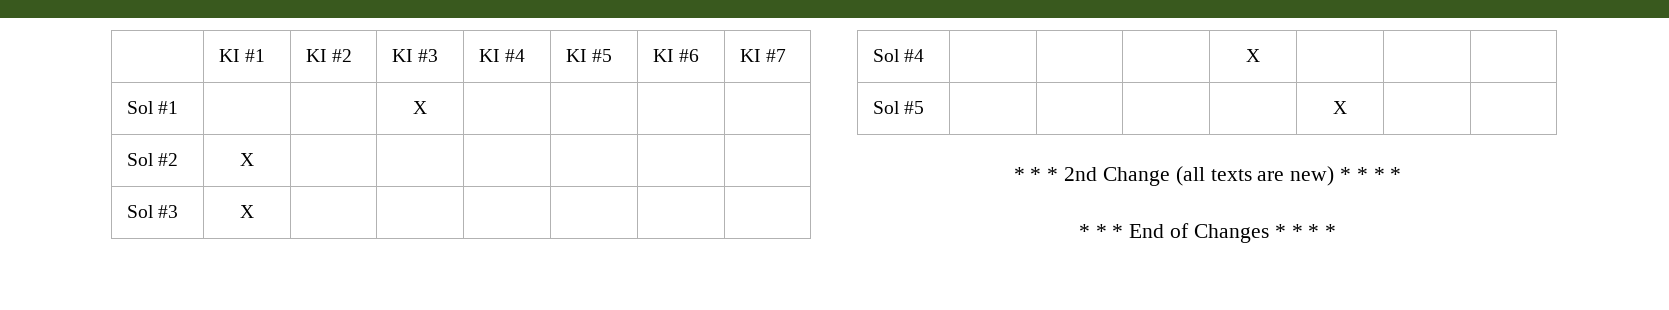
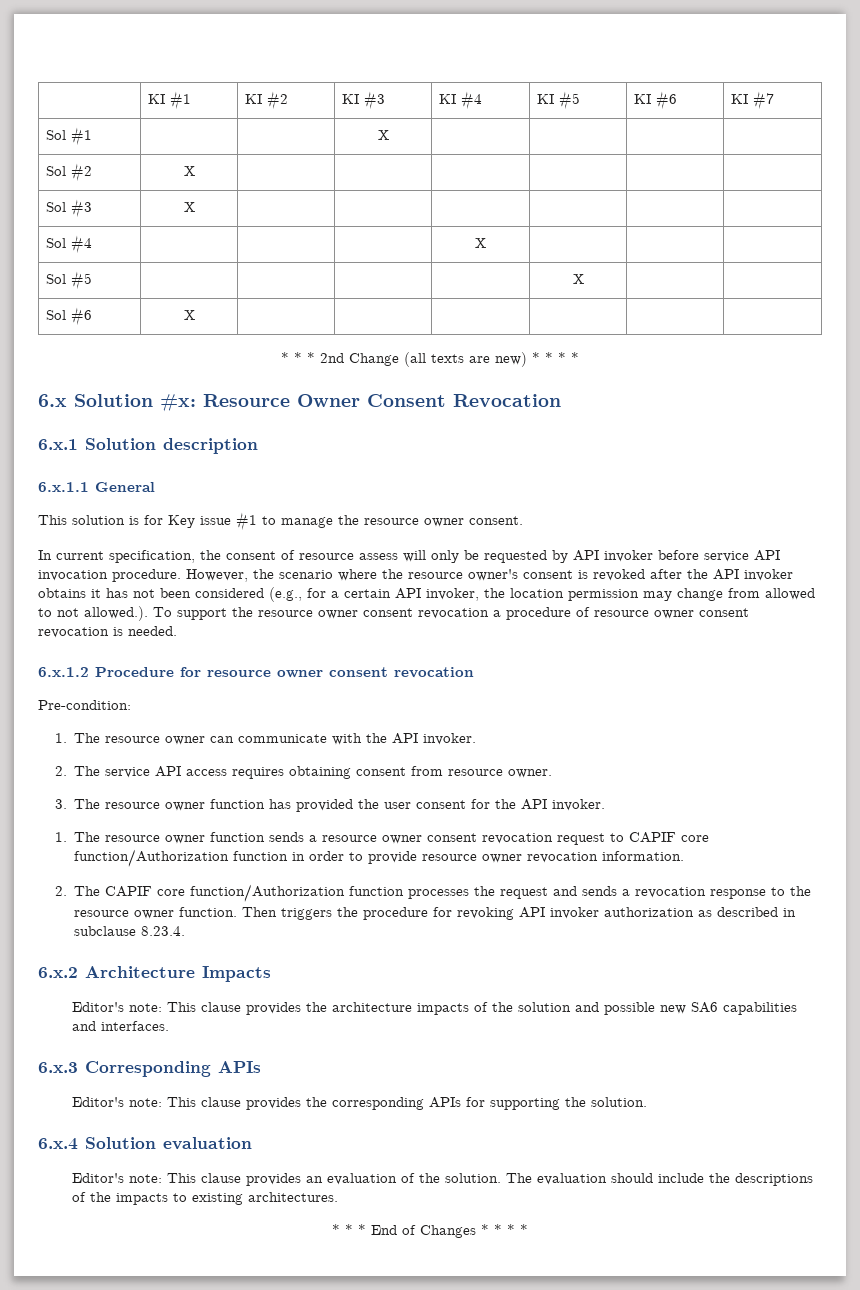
+ Sol #6 | X | | | | | |
+ 6.x Solution #x: Resource Owner Consent Revocation
+ 6.x.1 Solution description
+ 6.x.1.1 General
+ This solution is for Key issue #1 to manage the resource owner consent.
+ In current specification, the consent of resource assess will only be requested by API invoker before service API invocation procedure. However, the scenario where the resource owner's consent is revoked after the API invoker obtains it has not been considered (e.g., for a certain API invoker, the location permission may change from allowed to not allowed.). To support the resource owner consent revocation a procedure of resource owner consent revocation is needed.
+ 6.x.1.2 Procedure for resource owner consent revocation
+ Pre-condition:
+ 1. The resource owner can communicate with the API invoker.
+ 2. The service API access requires obtaining consent from resource owner.
+ 3. The resource owner function has provided the user consent for the API invoker.
+ 1. The resource owner function sends a resource owner consent revocation request to CAPIF core function/Authorization function in order to provide resource owner revocation information.
+ 2. The CAPIF core function/Authorization function processes the request and sends a revocation response to the resource owner function. Then triggers the procedure for revoking API invoker authorization as described in subclause 8.23.4.
+ 6.x.2 Architecture Impacts
+ Editor's note: This clause provides the architecture impacts of the solution and possible new SA6 capabilities and interfaces.
+ 6.x.3 Corresponding APIs
+ Editor's note: This clause provides the corresponding APIs for supporting the solution.
+ 6.x.4 Solution evaluation
+ Editor's note: This clause provides an evaluation of the solution. The evaluation should include the descriptions of the impacts to existing architectures.

